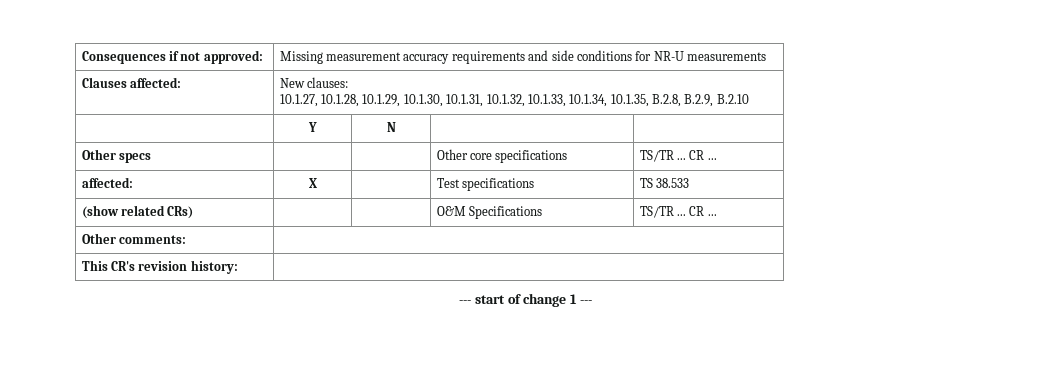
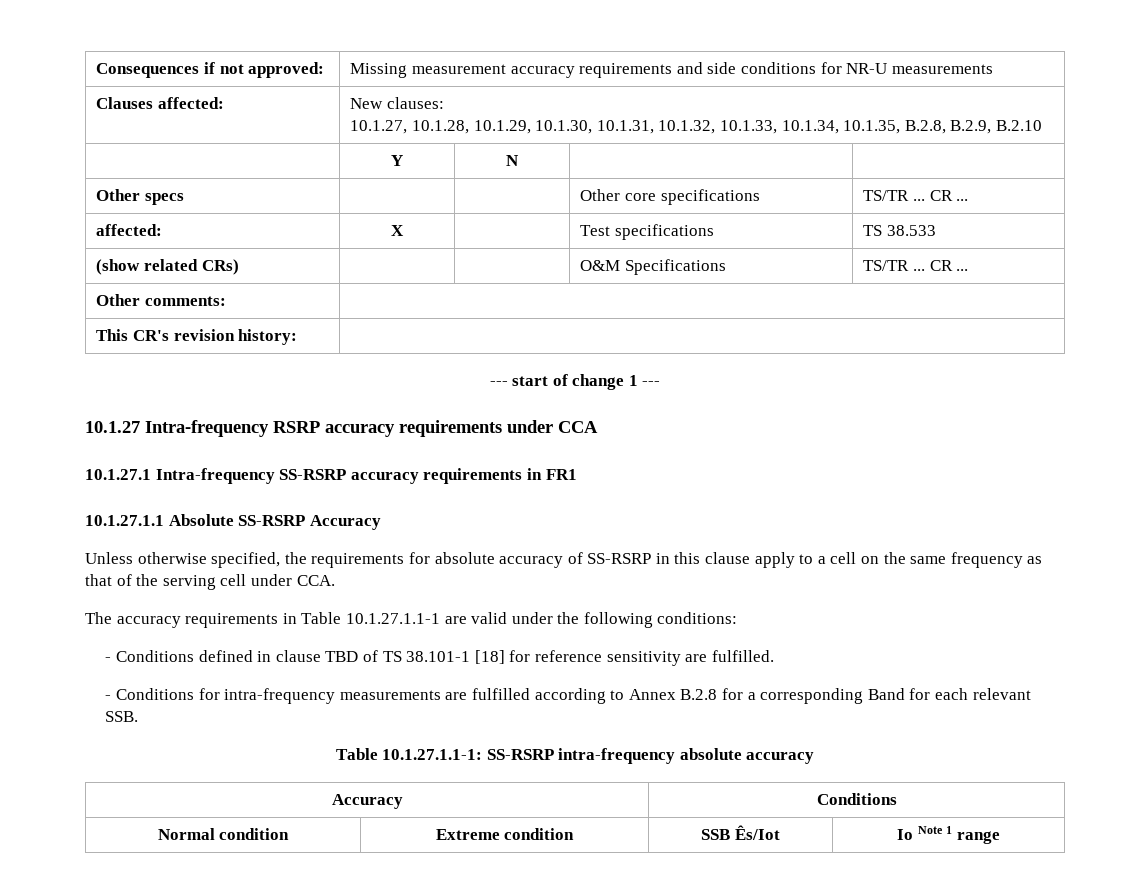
+ 10.1.27 Intra-frequency RSRP accuracy requirements under CCA
+ 10.1.27.1 Intra-frequency SS-RSRP accuracy requirements in FR1
+ 10.1.27.1.1 Absolute SS-RSRP Accuracy
+ Unless otherwise specified, the requirements for absolute accuracy of SS-RSRP in this clause apply to a cell on the same frequency as that of the serving cell under CCA.
+ The accuracy requirements in Table 10.1.27.1.1-1 are valid under the following conditions:
+ - Conditions defined in clause TBD of TS 38.101-1 [18] for reference sensitivity are fulfilled.
+ - Conditions for intra-frequency measurements are fulfilled according to Annex B.2.8 for a corresponding Band for each relevant SSB.
+ Table 10.1.27.1.1-1: SS-RSRP intra-frequency absolute accuracy
+ Accuracy | Conditions
+ Normal condition | Extreme condition | SSB Ês/Iot | Io Note 1 range

